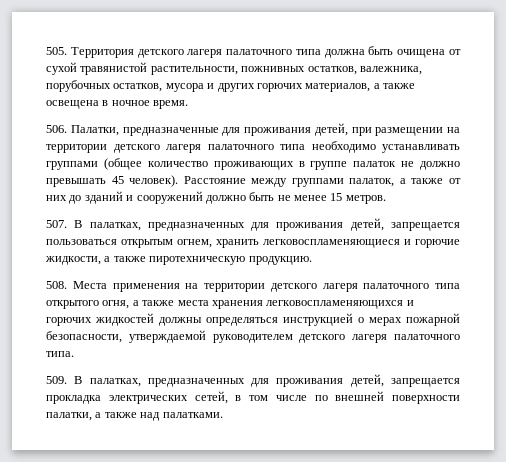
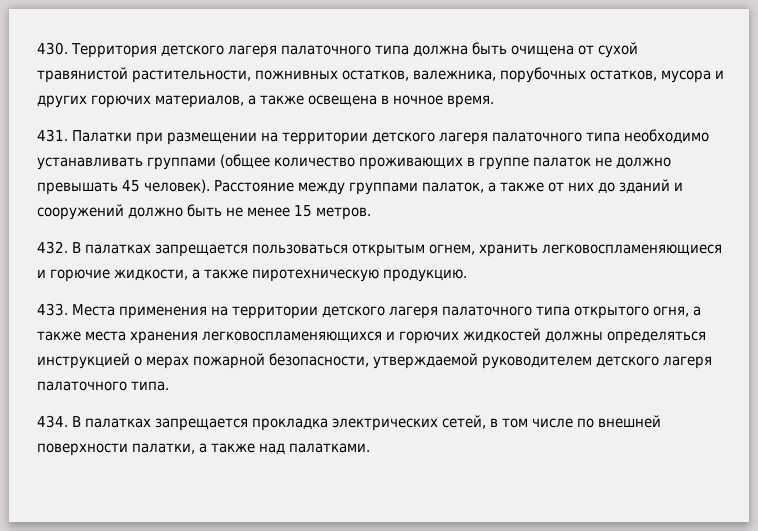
- 505. Территория детского лагеря палаточного типа должна быть очищена от сухой травянистой растительности, пожнивных остатков, валежника, порубочных остатков, мусора и других горючих материалов, а также освещена в ночное время.
+ 430. Территория детского лагеря палаточного типа должна быть очищена от сухой травянистой растительности, пожнивных остатков, валежника, порубочных остатков, мусора и других горючих материалов, а также освещена в ночное время.
- 506. Палатки, предназначенные для проживания детей, при размещении на территории детского лагеря палаточного типа необходимо устанавливать группами (общее количество проживающих в группе палаток не должно превышать 45 человек).
+ 431. Палатки при размещении на территории детского лагеря палаточного типа необходимо устанавливать группами (общее количество проживающих в группе палаток не должно превышать 45 человек).
- 507. В палатках, предназначенных для проживания детей, запрещается пользоваться открытым огнем, хранить легковоспламеняющиеся и горючие жидкости, а также пиротехническую продукцию.
+ 432. В палатках запрещается пользоваться открытым огнем, хранить легковоспламеняющиеся и горючие жидкости, а также пиротехническую продукцию.
- 508. Места применения на территории детского лагеря палаточного типа открытого огня, а также места хранения легковоспламеняющихся и горючих жидкостей должны определяться инструкцией о мерах пожарной безопасности, утверждаемой руководителем детского лагеря палаточного типа.
+ 433. Места применения на территории детского лагеря палаточного типа открытого огня, а также места хранения легковоспламеняющихся и горючих жидкостей должны определяться инструкцией о мерах пожарной безопасности, утверждаемой руководителем детского лагеря палаточного типа.
- 509. В палатках, предназначенных для проживания детей, запрещается прокладка электрических сетей, в том числе по внешней поверхности палатки, а также над палатками.
+ 434. В палатках запрещается прокладка электрических сетей, в том числе по внешней поверхности палатки, а также над палатками.

